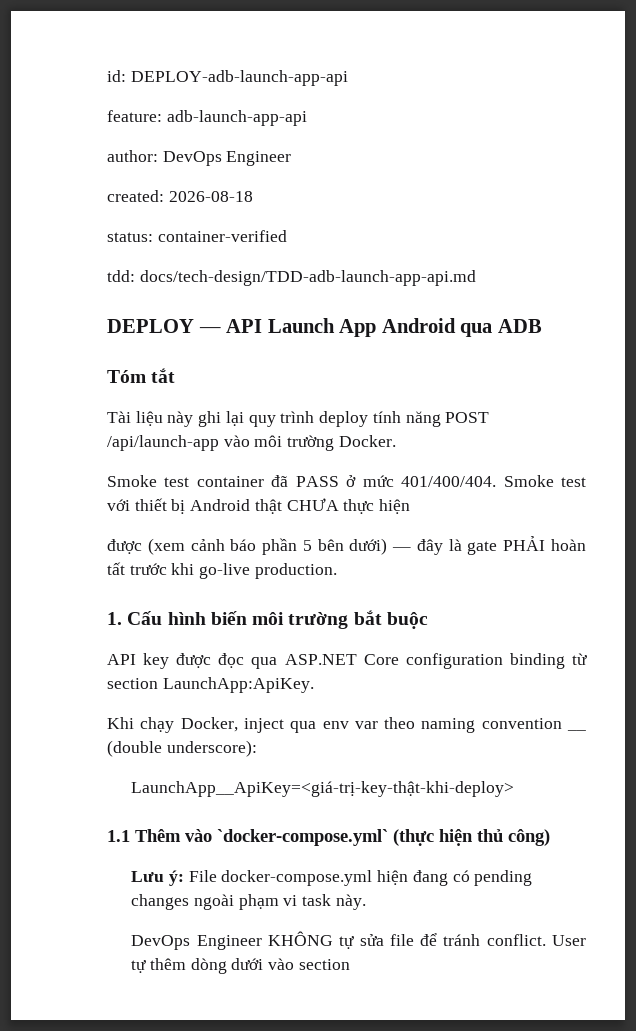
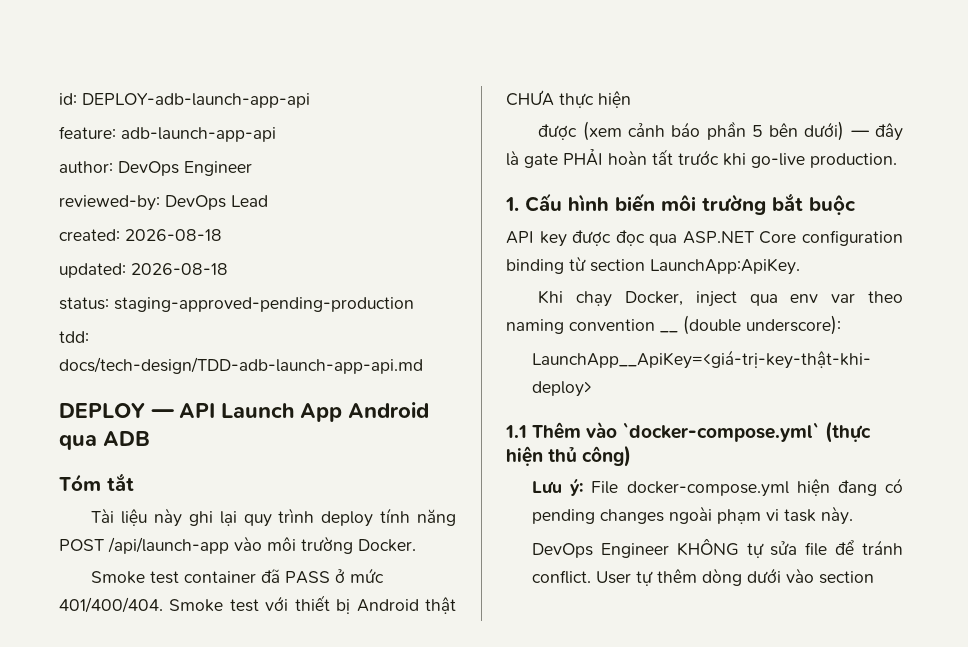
+ reviewed-by: DevOps Lead
+ updated: 2026-08-18
- status: container-verified
+ status: staging-approved-pending-production

